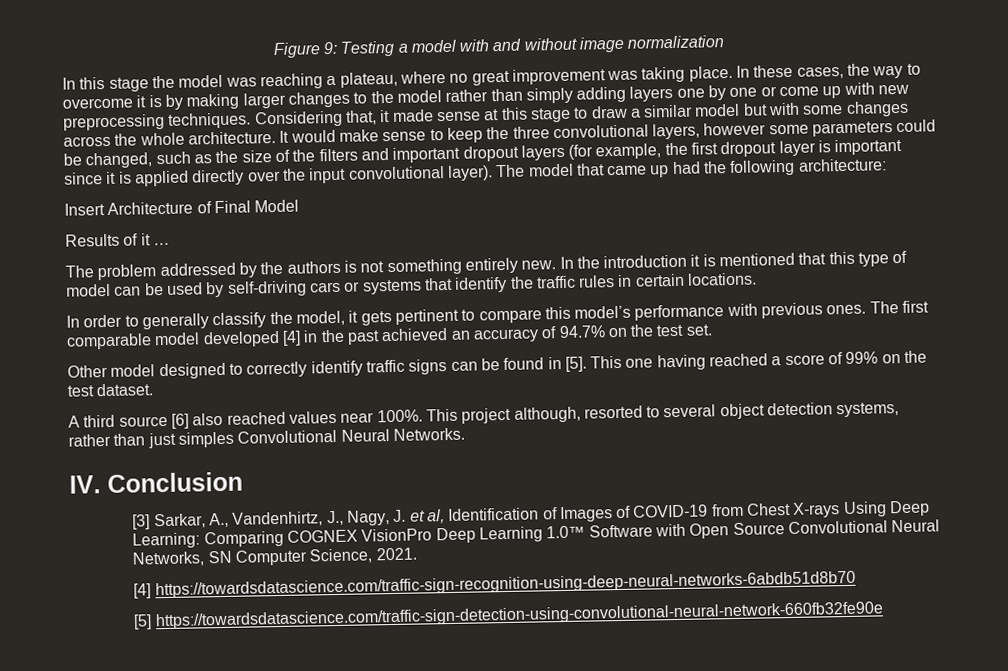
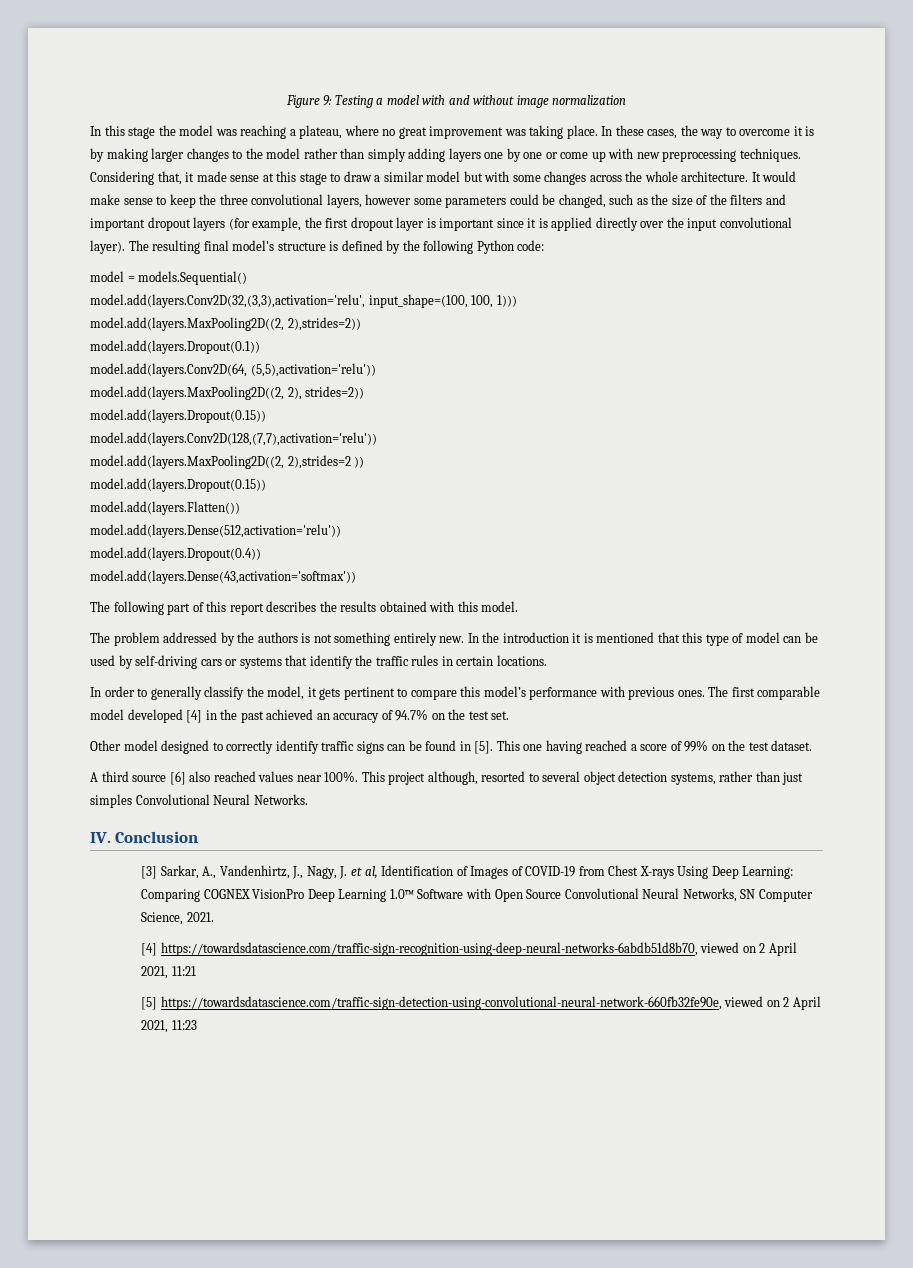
- The model that came up had the following architecture:
- Insert Architecture of Final Model
- Results of it …
+ The resulting final model’s structure is defined by the following Python code:
+ model = models.Sequential()
+ model.add(layers.Conv2D(32,(3,3),activation='relu', input_shape=(100, 100, 1)))
+ model.add(layers.MaxPooling2D((2, 2),strides=2))
+ model.add(layers.Dropout(0.1))
+ model.add(layers.Conv2D(64, (5,5),activation='relu'))
+ model.add(layers.MaxPooling2D((2, 2), strides=2))
+ model.add(layers.Dropout(0.15))
+ model.add(layers.Conv2D(128,(7,7),activation='relu'))
+ model.add(layers.MaxPooling2D((2, 2),strides=2 ))
+ model.add(layers.Dropout(0.15))
+ model.add(layers.Flatten())
+ model.add(layers.Dense(512,activation='relu'))
+ model.add(layers.Dropout(0.4))
+ model.add(layers.Dense(43,activation='softmax'))
+ The following part of this report describes the results obtained with this model.
- [4] https://towardsdatascience.com/traffic-sign-recognition-using-deep-neural-networks-6abdb51d8b70
- [5] https://towardsdatascience.com/traffic-sign-detection-using-convolutional-neural-network-660fb32fe90e
+ [4] https://towardsdatascience.com/traffic-sign-recognition-using-deep-neural-networks-6abdb51d8b70, viewed on 2 April 2021, 11:21
+ [5] https://towardsdatascience.com/traffic-sign-detection-using-convolutional-neural-network-660fb32fe90e, viewed on 2 April 2021, 11:23

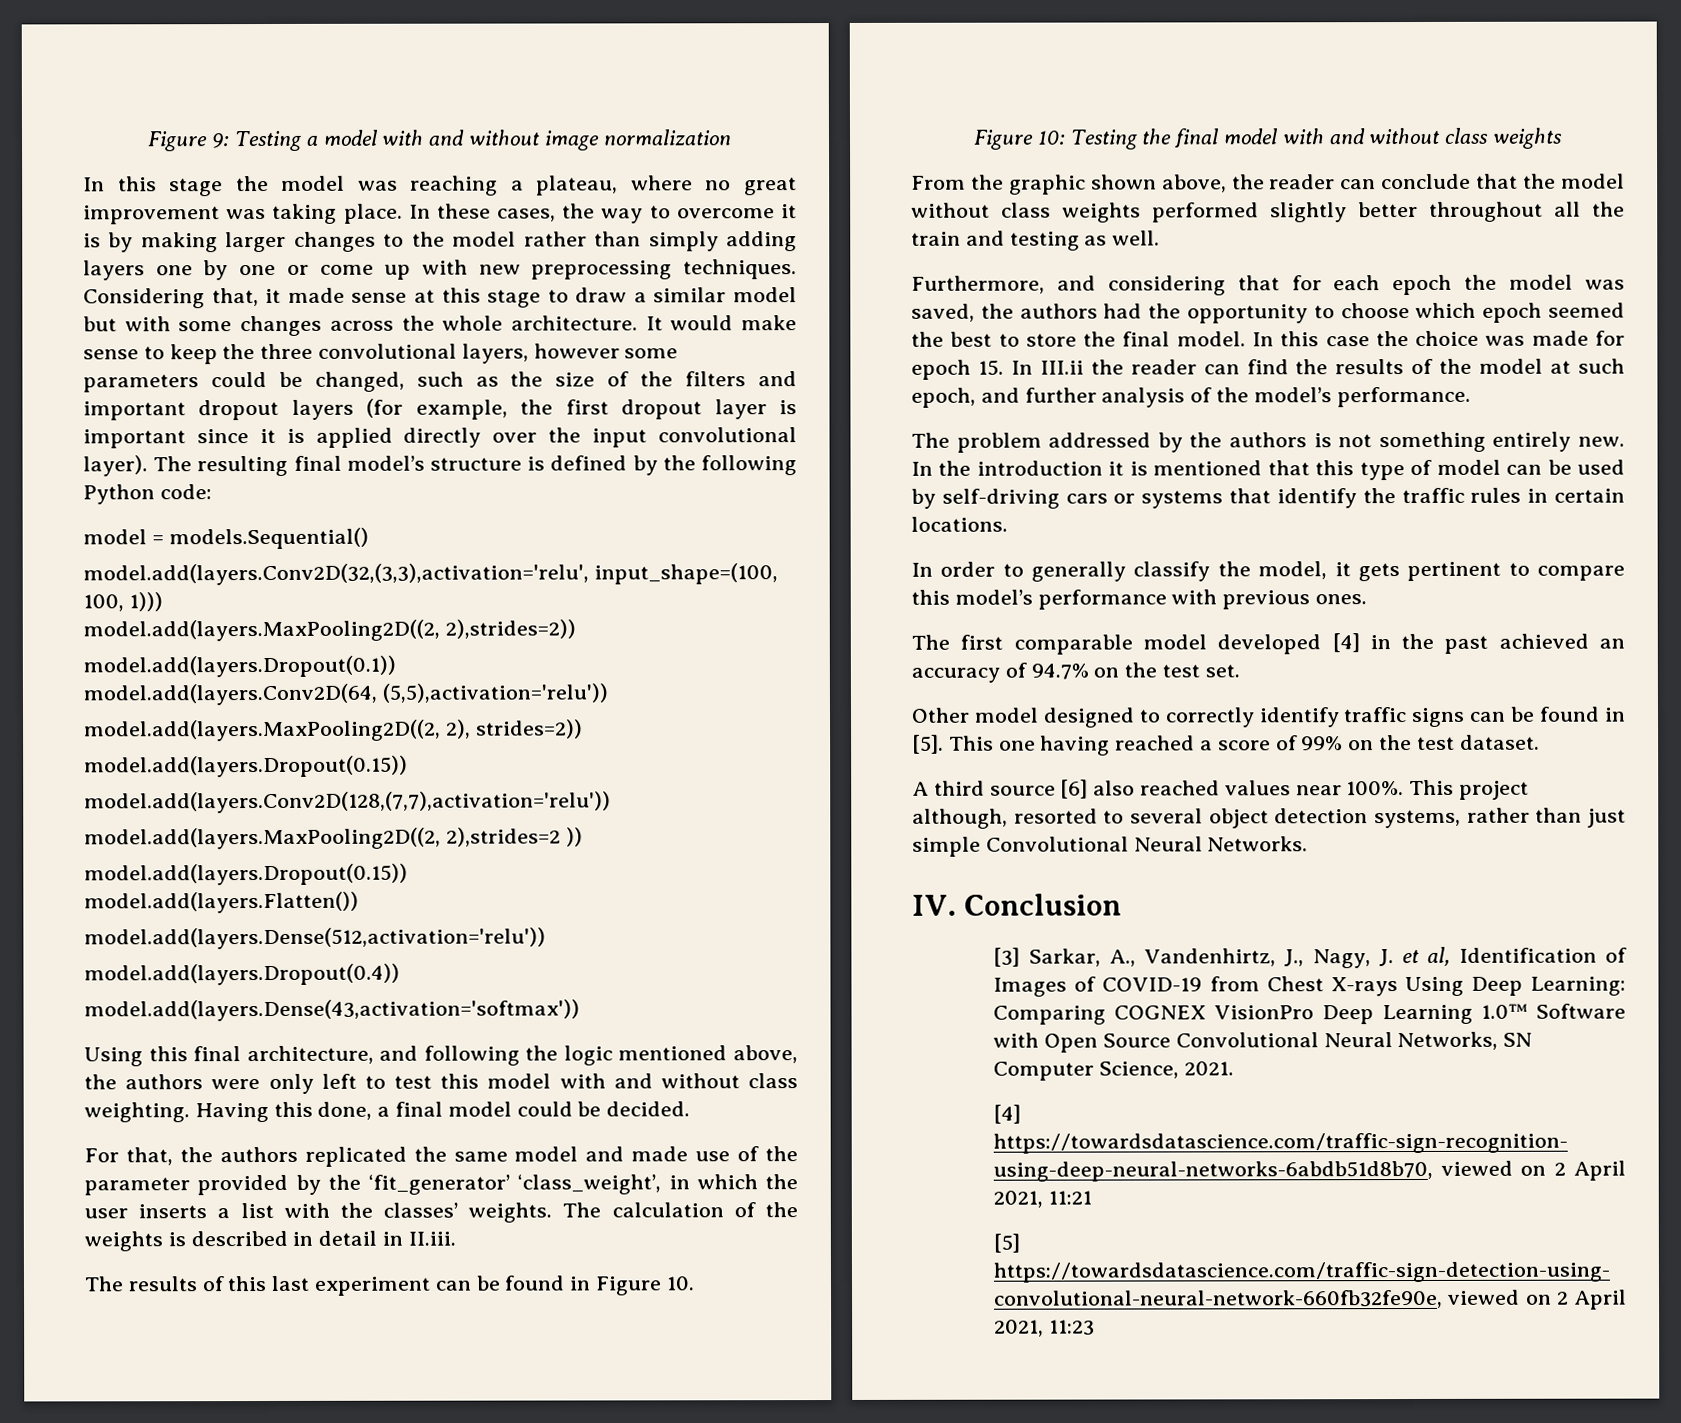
- The following part of this report describes the results obtained with this model.
+ Using this final architecture, and following the logic mentioned above, the authors were only left to test this model with and without class weighting. Having this done, a final model could be decided.
+ For that, the authors replicated the same model and made use of the parameter provided by the ‘fit_generator’ ‘class_weight’, in which the user inserts a list with the classes’ weights. The calculation of the weights is described in detail in II.iii.
+ The results of this last experiment can be found in Figure 10.
+ Figure 10: Testing the final model with and without class weights
+ From the graphic shown above, the reader can conclude that the model without class weights performed slightly better throughout all the train and testing as well.
+ Furthermore, and considering that for each epoch the model was saved, the authors had the opportunity to choose which epoch seemed the best to store the final model. In this case the choice was made for epoch 15. In III.ii the reader can find the results of the model at such epoch, and further analysis of the model’s performance.
- In order to generally classify the model, it gets pertinent to compare this model’s performance with previous ones. The first comparable model developed [4] in the past achieved an accuracy of 94.7% on the test set.
+ In order to generally classify the model, it gets pertinent to compare this model’s performance with previous ones.
+ The first comparable model developed [4] in the past achieved an accuracy of 94.7% on the test set.
- This project although, resorted to several object detection systems, rather than just simples Convolutional Neural Networks.
+ This project although, resorted to several object detection systems, rather than just simple Convolutional Neural Networks.

